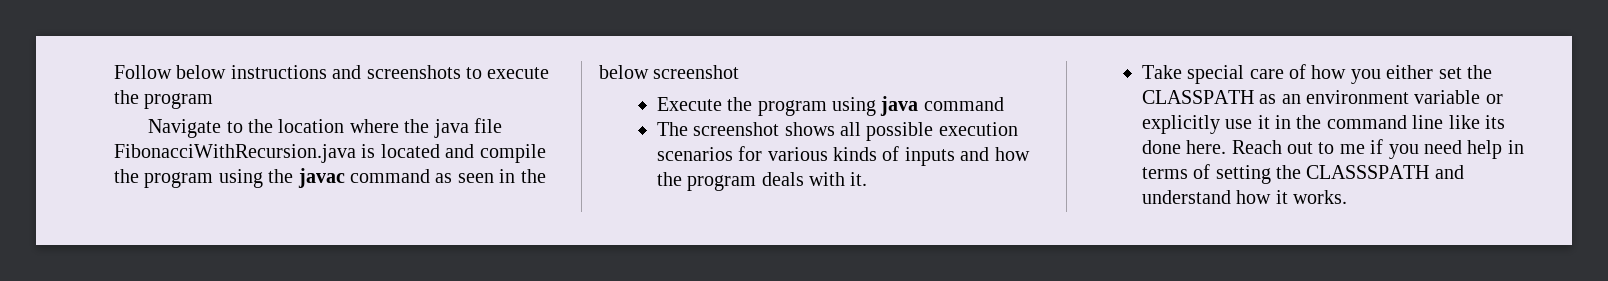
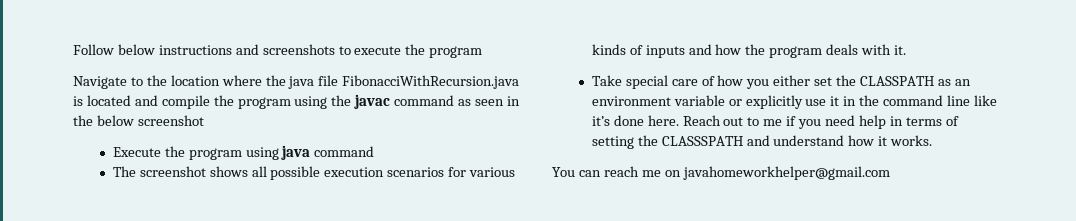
- Take special care of how you either set the CLASSPATH as an environment variable or explicitly use it in the command line like its done here.
+ Take special care of how you either set the CLASSPATH as an environment variable or explicitly use it in the command line like it’s done here.
+ You can reach me on javahomeworkhelper@gmail.com

